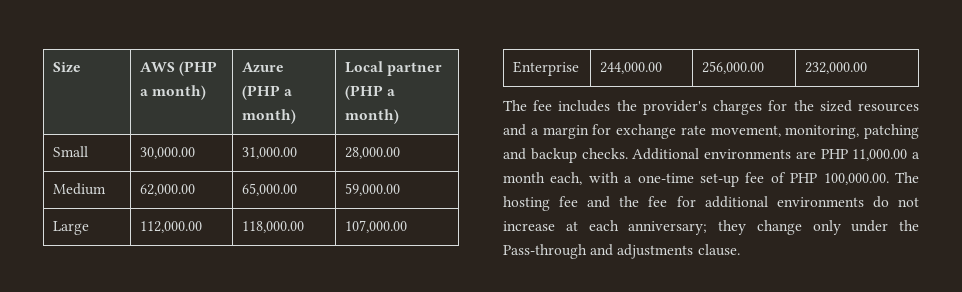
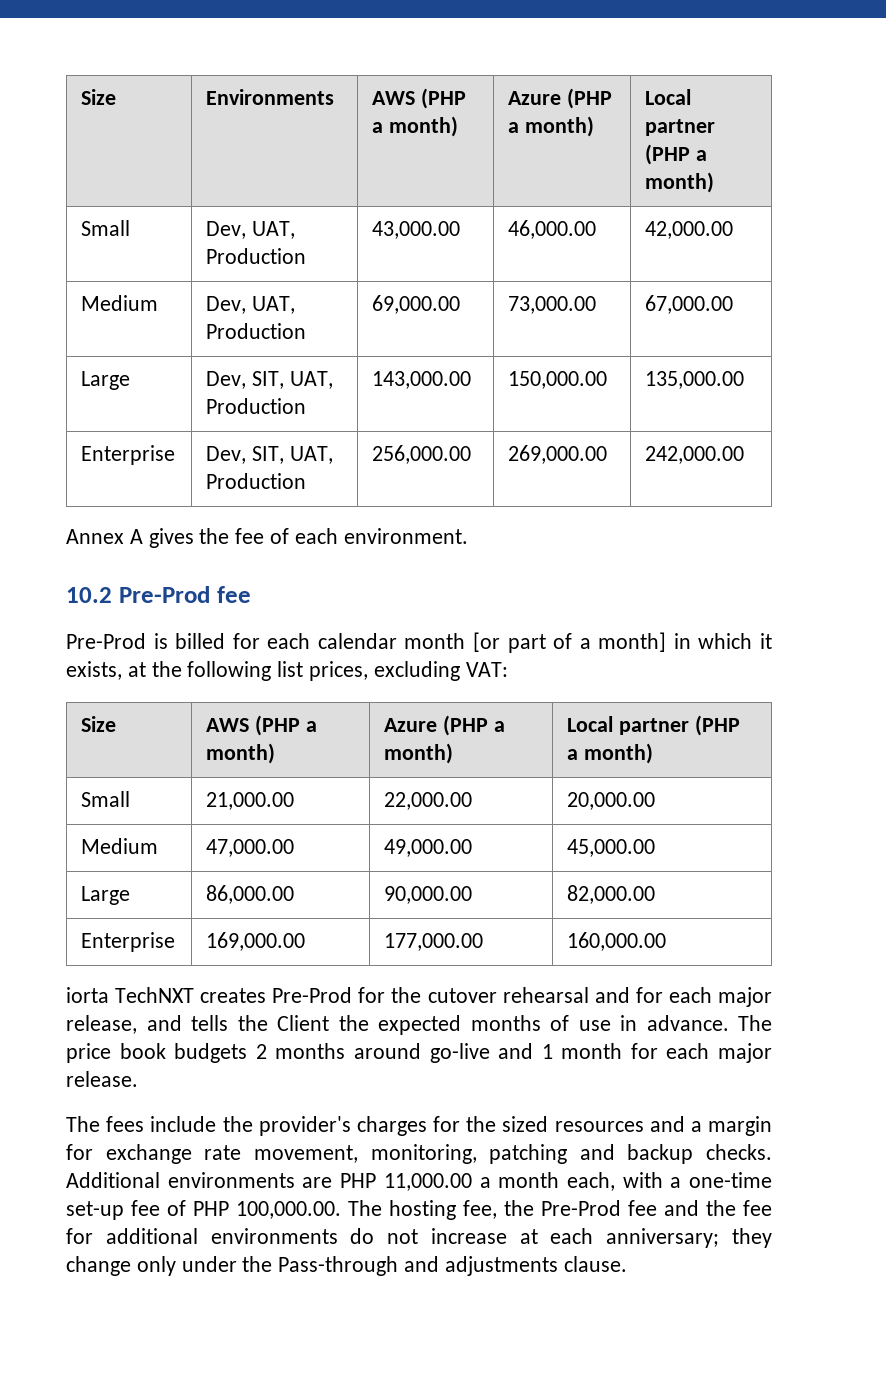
+ Size | Environments | AWS (PHP a month) | Azure (PHP a month) | Local partner (PHP a month)
+ Small | Dev, UAT, Production | 43,000.00 | 46,000.00 | 42,000.00
+ Medium | Dev, UAT, Production | 69,000.00 | 73,000.00 | 67,000.00
+ Large | Dev, SIT, UAT, Production | 143,000.00 | 150,000.00 | 135,000.00
+ Enterprise | Dev, SIT, UAT, Production | 256,000.00 | 269,000.00 | 242,000.00
+ Annex A gives the fee of each environment.
+ 10.2 Pre-Prod fee
+ Pre-Prod is billed for each calendar month [or part of a month] in which it exists, at the following list prices, excluding VAT:
- Small | 30,000.00 | 31,000.00 | 28,000.00
- Medium | 62,000.00 | 65,000.00 | 59,000.00
- Large | 112,000.00 | 118,000.00 | 107,000.00
- Enterprise | 244,000.00 | 256,000.00 | 232,000.00
- The fee includes the provider's charges for the sized resources and a margin for exchange rate movement, monitoring, patching and backup checks.
+ Small | 21,000.00 | 22,000.00 | 20,000.00
+ Medium | 47,000.00 | 49,000.00 | 45,000.00
+ Large | 86,000.00 | 90,000.00 | 82,000.00
+ Enterprise | 169,000.00 | 177,000.00 | 160,000.00
+ iorta TechNXT creates Pre-Prod for the cutover rehearsal and for each major release, and tells the Client the expected months of use in advance. The price book budgets 2 months around go-live and 1 month for each major release.
+ The fees include the provider's charges for the sized resources and a margin for exchange rate movement, monitoring, patching and backup checks.
- Additional environments are PHP 11,000.00 a month each, with a one-time set-up fee of PHP 100,000.00. The hosting fee and the fee for additional environments do not increase at each anniversary; they change only under the Pass-through and adjustments clause.
+ Additional environments are PHP 11,000.00 a month each, with a one-time set-up fee of PHP 100,000.00. The hosting fee, the Pre-Prod fee and the fee for additional environments do not increase at each anniversary; they change only under the Pass-through and adjustments clause.

